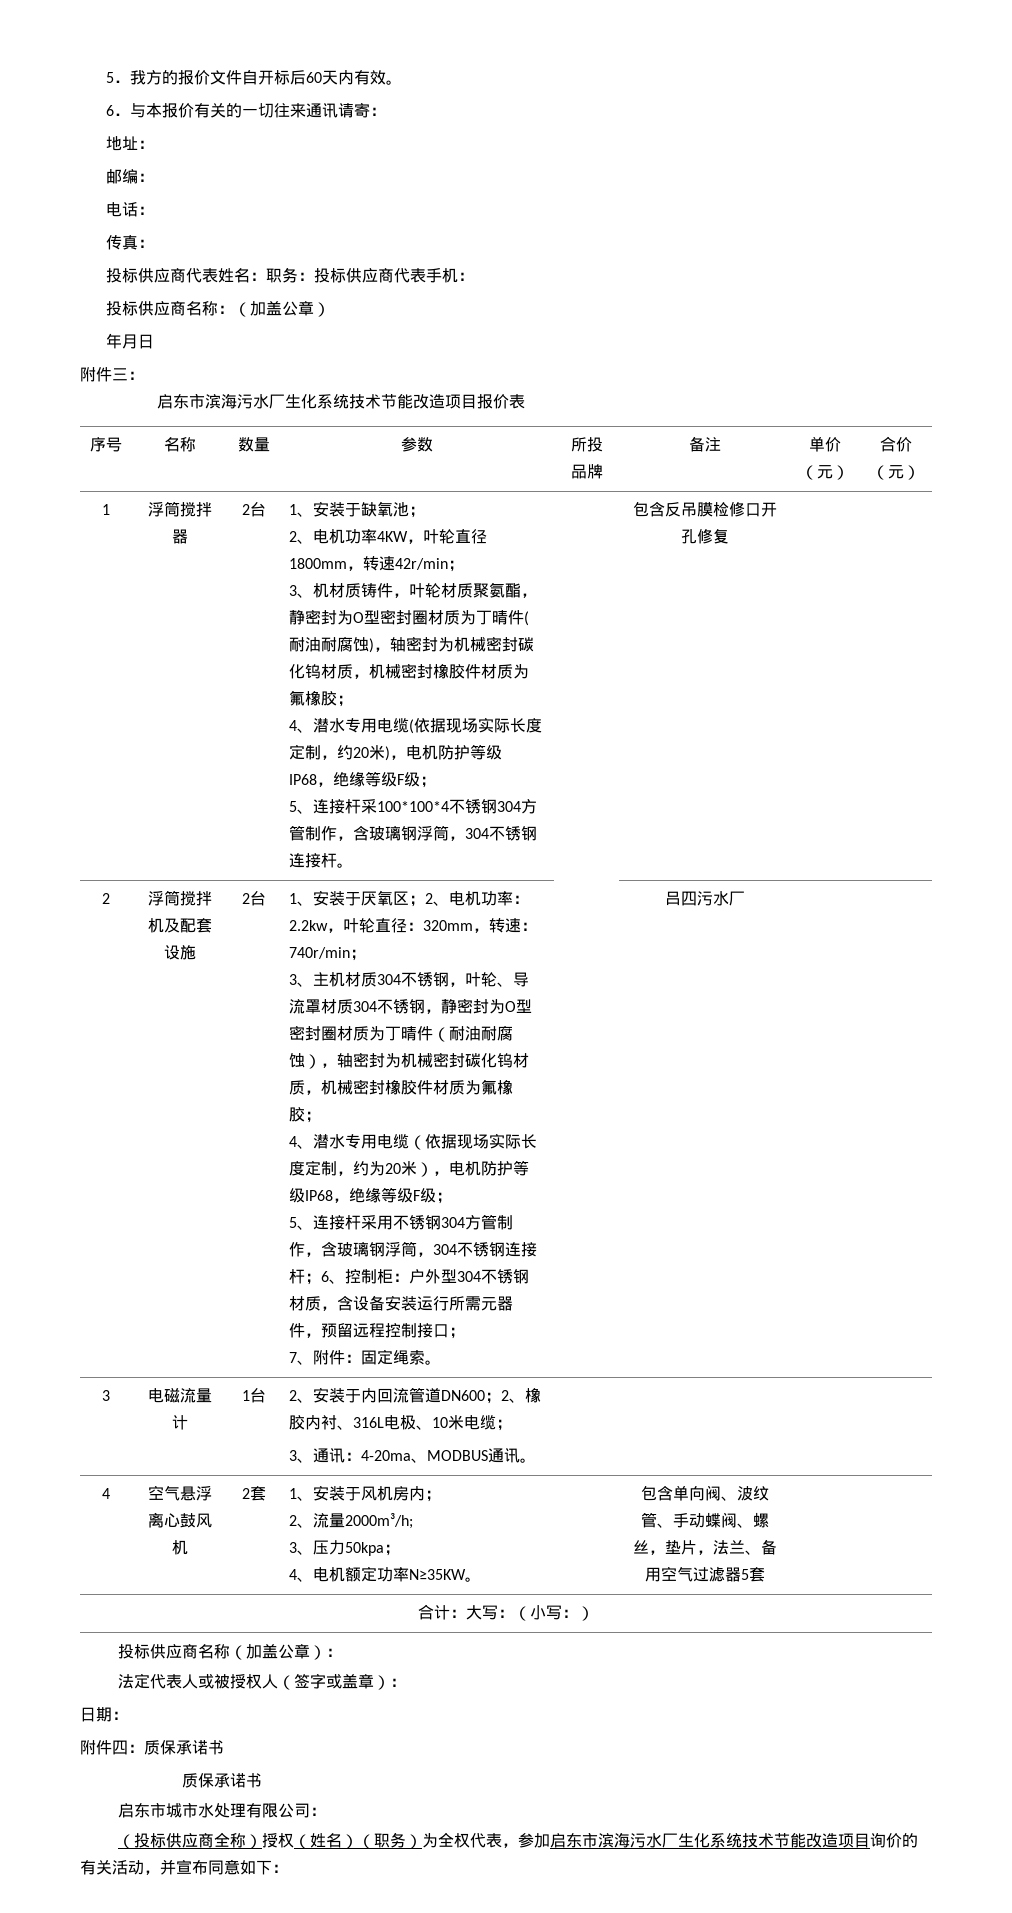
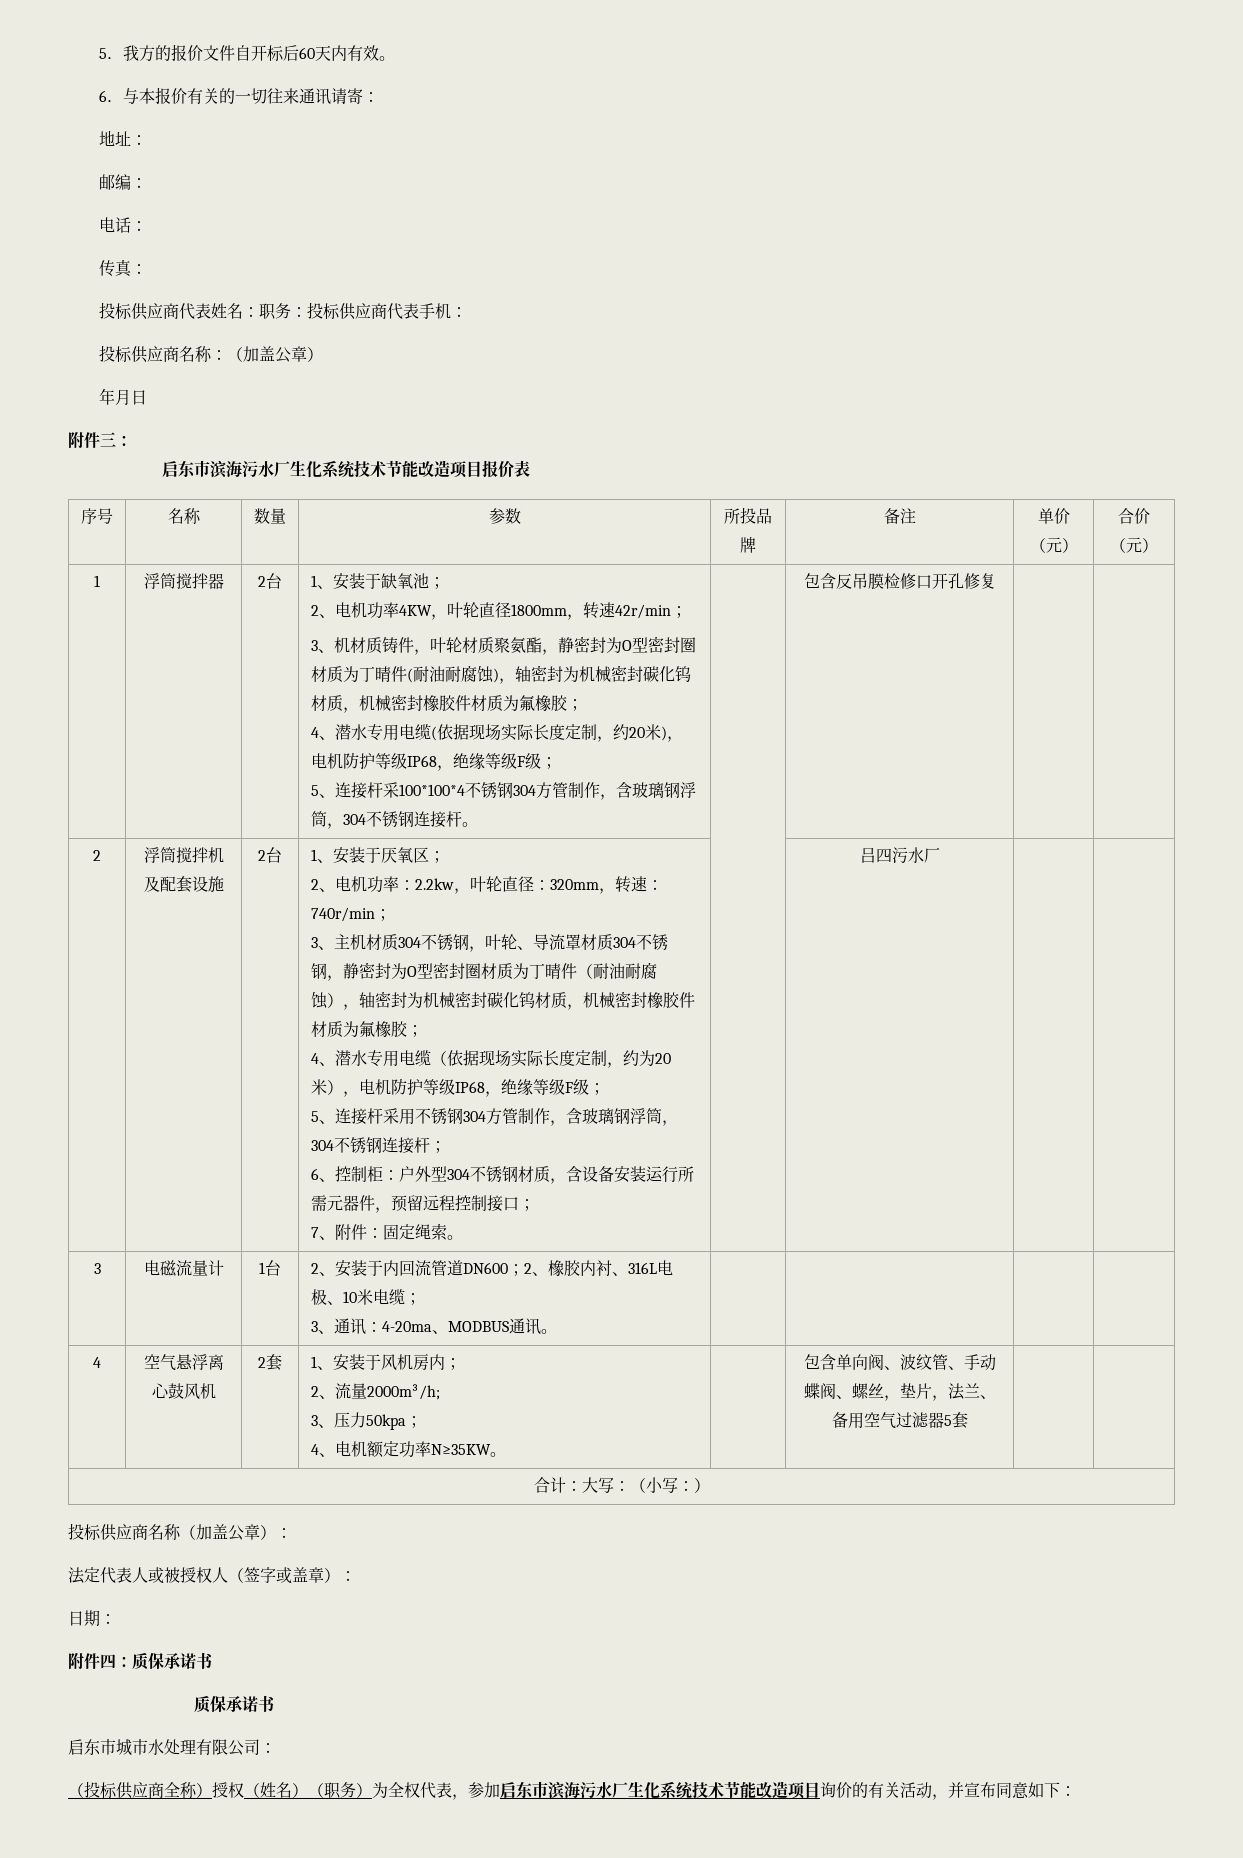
- 1、安装于厌氧区；2、电机功率：2.2kw，叶轮直径：320mm，转速：740r/min；
+ 1、安装于厌氧区；
+ 2、电机功率：2.2kw，叶轮直径：320mm，转速：740r/min；
- 5、连接杆采用不锈钢304方管制作，含玻璃钢浮筒，304不锈钢连接杆；6、控制柜：户外型304不锈钢材质，含设备安装运行所需元器件，预留远程控制接口；
+ 5、连接杆采用不锈钢304方管制作，含玻璃钢浮筒，304不锈钢连接杆；
+ 6、控制柜：户外型304不锈钢材质，含设备安装运行所需元器件，预留远程控制接口；

